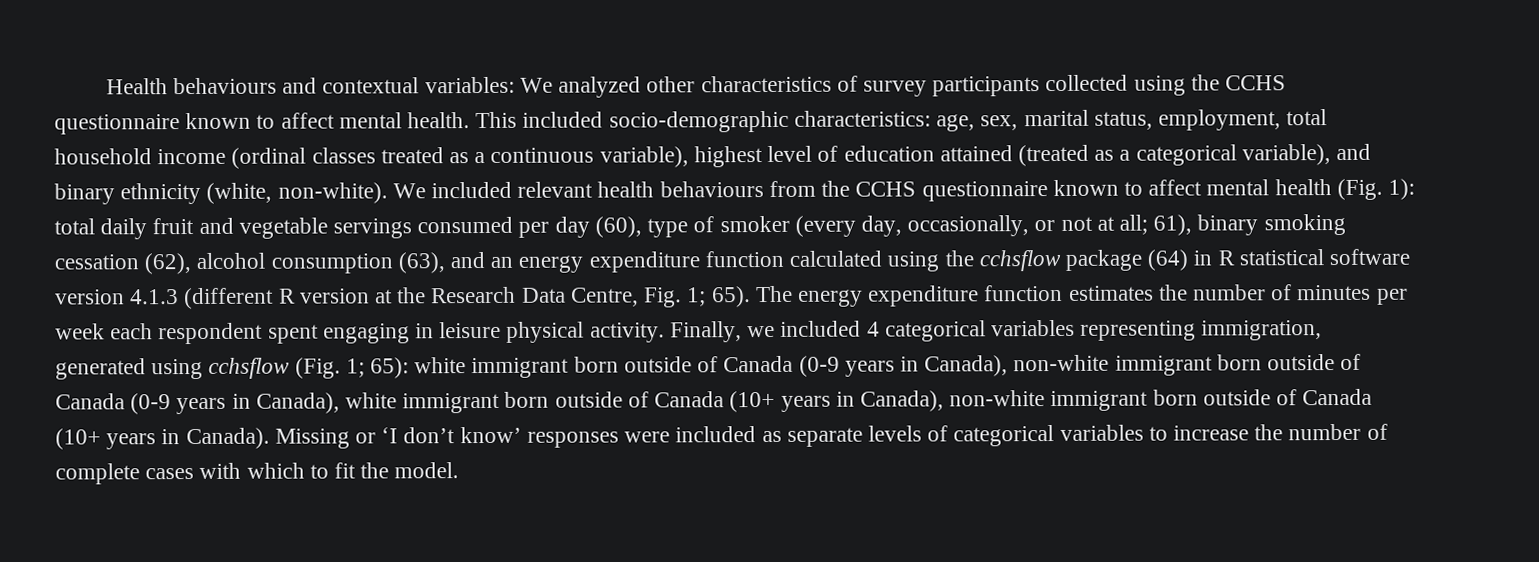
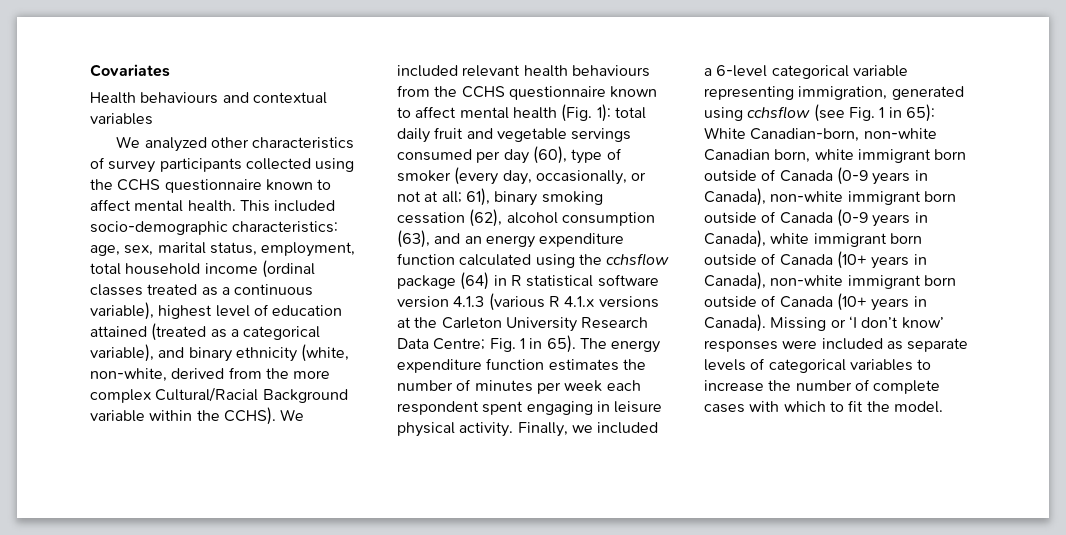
+ Covariates
- Health behaviours and contextual variables: We analyzed other characteristics of survey participants collected using the CCHS questionnaire known to affect mental health.
+ Health behaviours and contextual variables
+ We analyzed other characteristics of survey participants collected using the CCHS questionnaire known to affect mental health.
- This included socio-demographic characteristics: age, sex, marital status, employment, total household income (ordinal classes treated as a continuous variable), highest level of education attained (treated as a categorical variable), and binary ethnicity (white, non-white).
+ This included socio-demographic characteristics: age, sex, marital status, employment, total household income (ordinal classes treated as a continuous variable), highest level of education attained (treated as a categorical variable), and binary ethnicity (white, non-white, derived from the more complex Cultural/Racial Background variable within the CCHS).
- 61), binary smoking cessation (62), alcohol consumption (63), and an energy expenditure function calculated using the cchsflow package (64) in R statistical software version 4.1.3 (different R version at the Research Data Centre, Fig. 1; 65).
+ 61), binary smoking cessation (62), alcohol consumption (63), and an energy expenditure function calculated using the cchsflow package (64) in R statistical software version 4.1.3 (various R 4.1.x versions at the Carleton University Research Data Centre; Fig. 1 in 65).
- Finally, we included 4 categorical variables representing immigration, generated using cchsflow (Fig. 1; 65): white immigrant born outside of Canada (0-9 years in Canada), non-white immigrant born outside of Canada (0-9 years in Canada), white immigrant born outside of Canada (10+ years in Canada), non-white immigrant born outside of Canada (10+ years in Canada).
+ Finally, we included a 6-level categorical variable representing immigration, generated using cchsflow (see Fig. 1 in 65): White Canadian-born, non-white Canadian born, white immigrant born outside of Canada (0-9 years in Canada), non-white immigrant born outside of Canada (0-9 years in Canada), white immigrant born outside of Canada (10+ years in Canada), non-white immigrant born outside of Canada (10+ years in Canada).

